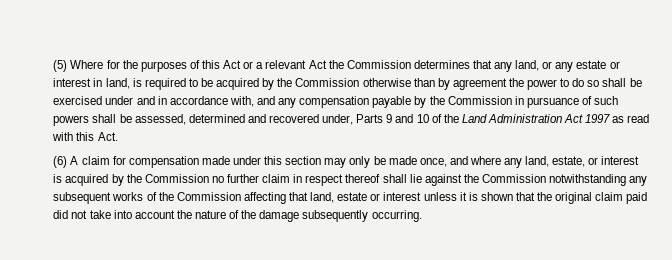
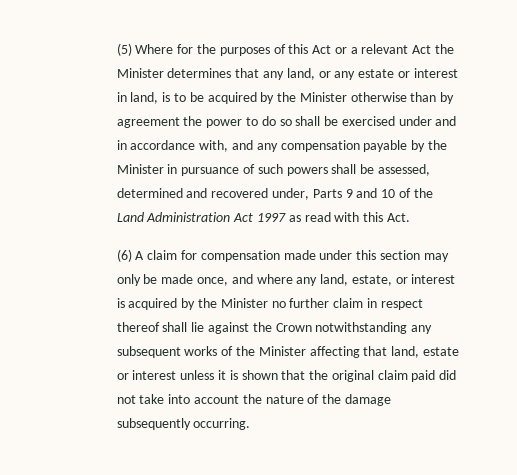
- (5) Where for the purposes of this Act or a relevant Act the Commission determines that any land, or any estate or interest in land, is required to be acquired by the Commission otherwise than by agreement the power to do so shall be exercised under and in accordance with, and any compensation payable by the Commission in pursuance of such powers shall be assessed, determined and recovered under, Parts 9 and 10 of the Land Administration Act 1997 as read with this Act.
+ (5) Where for the purposes of this Act or a relevant Act the Minister determines that any land, or any estate or interest in land, is to be acquired by the Minister otherwise than by agreement the power to do so shall be exercised under and in accordance with, and any compensation payable by the Minister in pursuance of such powers shall be assessed, determined and recovered under, Parts 9 and 10 of the Land Administration Act 1997 as read with this Act.
- (6) A claim for compensation made under this section may only be made once, and where any land, estate, or interest is acquired by the Commission no further claim in respect thereof shall lie against the Commission notwithstanding any subsequent works of the Commission affecting that land, estate or interest unless it is shown that the original claim paid did not take into account the nature of the damage subsequently occurring.
+ (6) A claim for compensation made under this section may only be made once, and where any land, estate, or interest is acquired by the Minister no further claim in respect thereof shall lie against the Crown notwithstanding any subsequent works of the Minister affecting that land, estate or interest unless it is shown that the original claim paid did not take into account the nature of the damage subsequently occurring.

